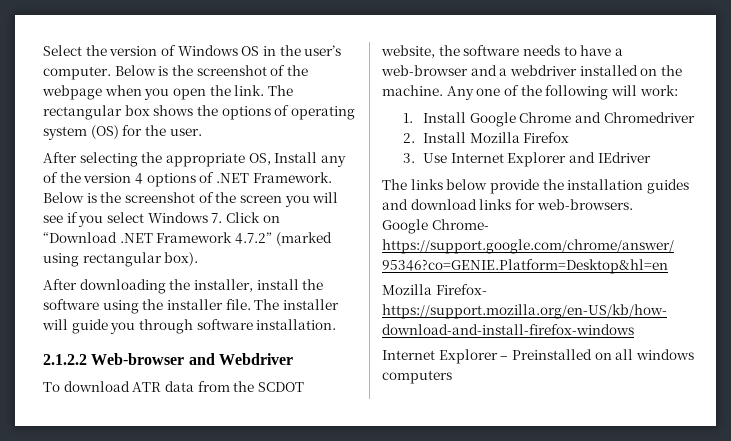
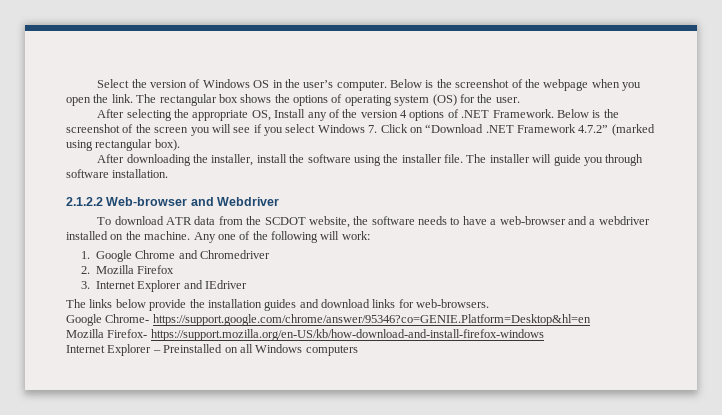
- 1. Install Google Chrome and Chromedriver
+ 1. Google Chrome and Chromedriver
- 2. Install Mozilla Firefox
+ 2. Mozilla Firefox
- 3. Use Internet Explorer and IEdriver
+ 3. Internet Explorer and IEdriver
- Internet Explorer – Preinstalled on all windows computers
+ Internet Explorer – Preinstalled on all Windows computers

